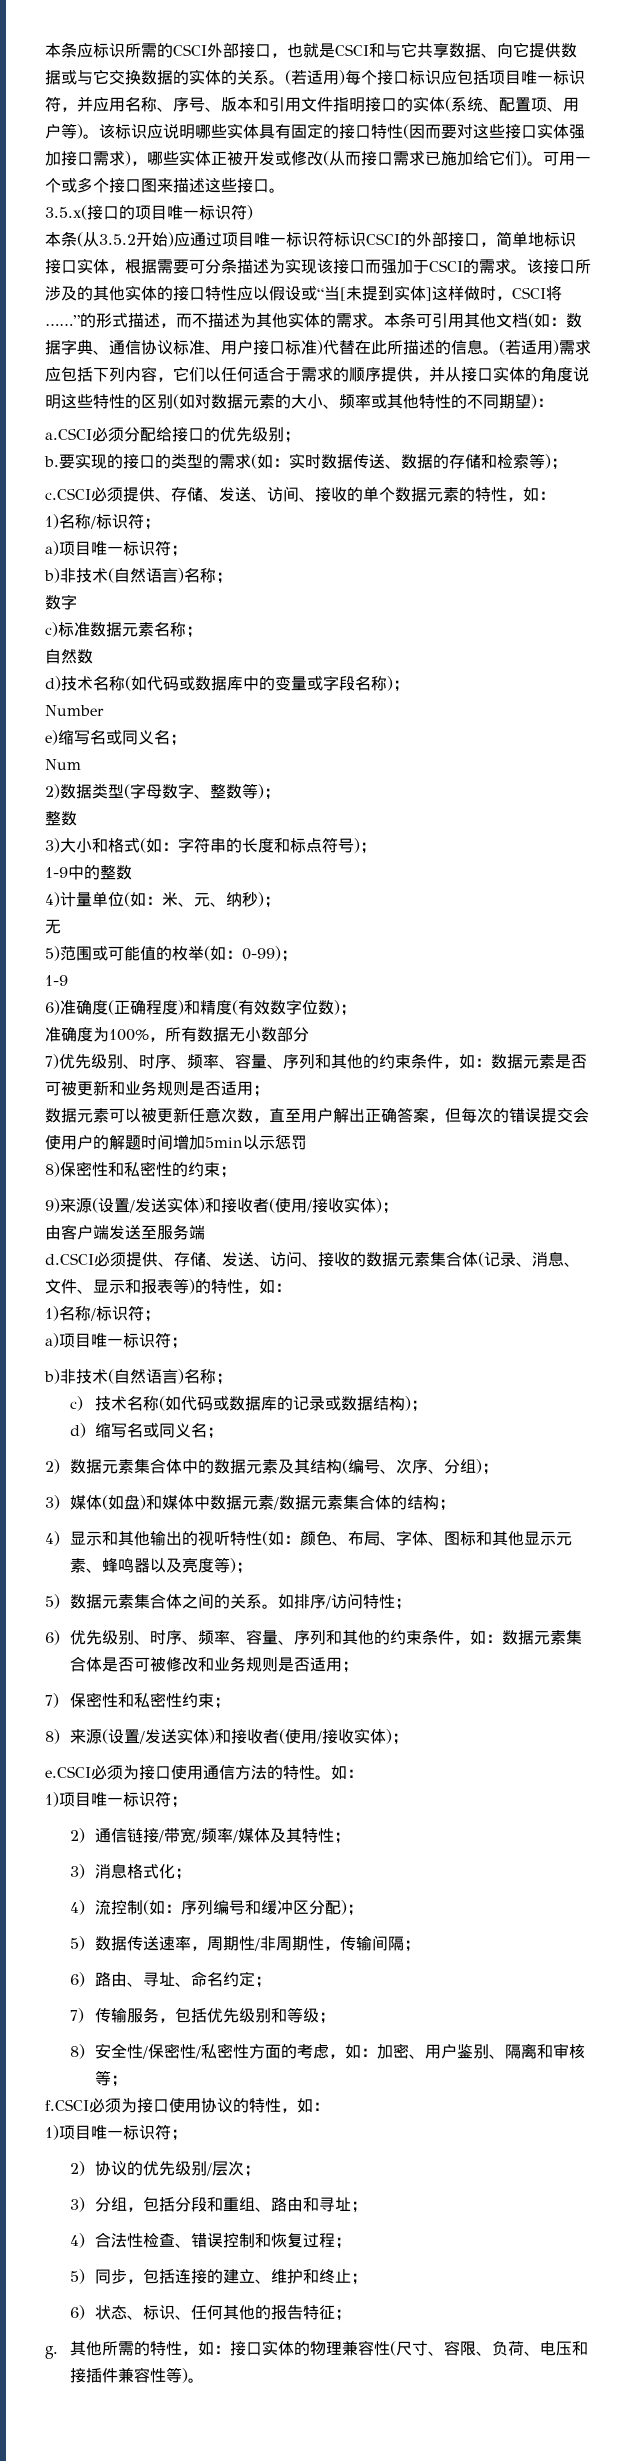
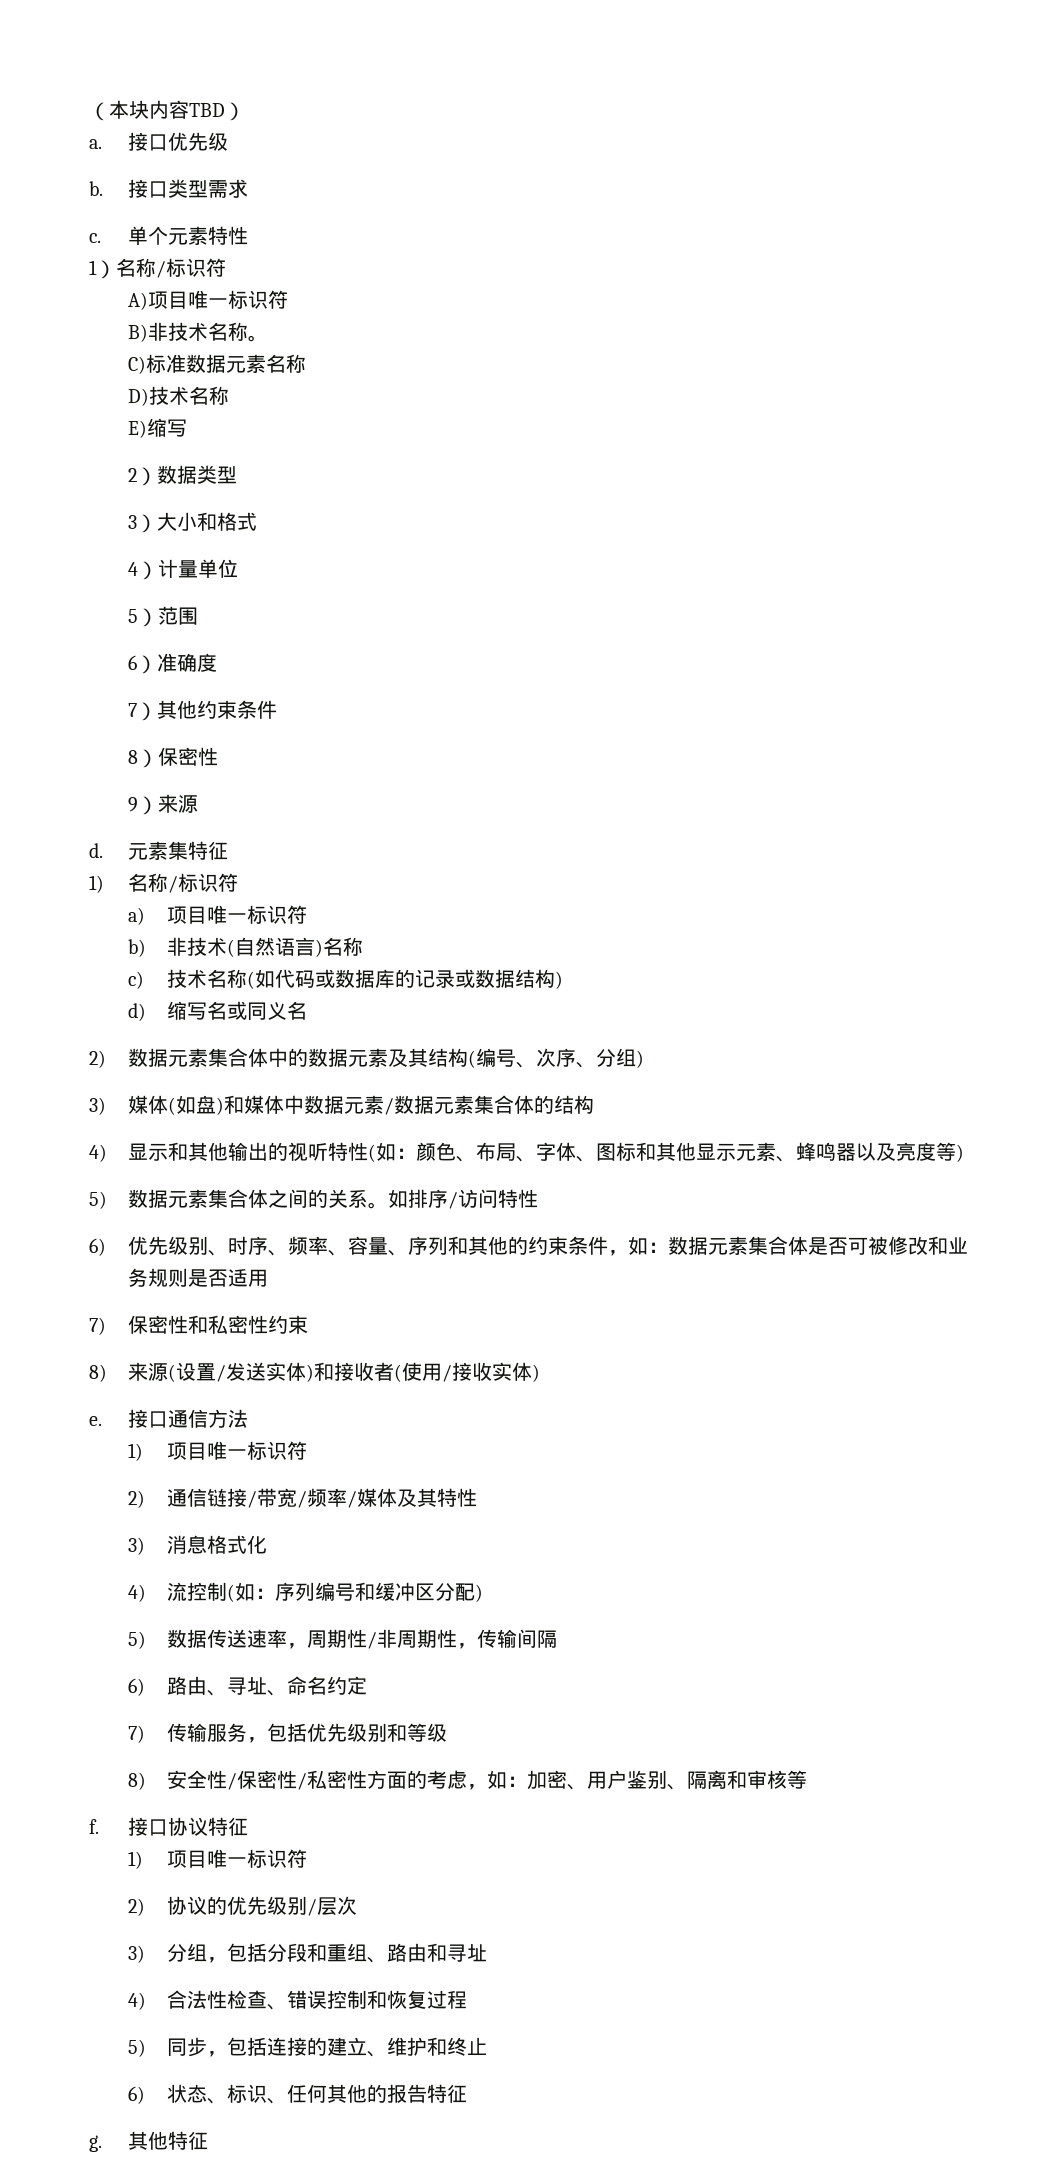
- 本条应标识所需的CSCI外部接口，也就是CSCI和与它共享数据、向它提供数据或与它交换数据的实体的关系。(若适用)每个接口标识应包括项目唯一标识符，并应用名称、序号、版本和引用文件指明接口的实体(系统、配置项、用户等)。该标识应说明哪些实体具有固定的接口特性(因而要对这些接口实体强加接口需求)，哪些实体正被开发或修改(从而接口需求已施加给它们)。可用一个或多个接口图来描述这些接口。
- 3.5.x(接口的项目唯一标识符)
- 本条(从3.5.2开始)应通过项目唯一标识符标识CSCI的外部接口，简单地标识接口实体，根据需要可分条描述为实现该接口而强加于CSCI的需求。该接口所涉及的其他实体的接口特性应以假设或“当[未提到实体]这样做时，CSCI将……”的形式描述，而不描述为其他实体的需求。本条可引用其他文档(如：数据字典、通信协议标准、用户接口标准)代替在此所描述的信息。(若适用)需求应包括下列内容，它们以任何适合于需求的顺序提供，并从接口实体的角度说明这些特性的区别(如对数据元素的大小、频率或其他特性的不同期望)：
- a.CSCI必须分配给接口的优先级别；
- b.要实现的接口的类型的需求(如：实时数据传送、数据的存储和检索等)；
- c.CSCI必须提供、存储、发送、访间、接收的单个数据元素的特性，如：
- 1)名称/标识符；
- a)项目唯一标识符；
- b)非技术(自然语言)名称；
- 数字
- c)标准数据元素名称；
- 自然数
- d)技术名称(如代码或数据库中的变量或字段名称)；
- Number
- e)缩写名或同义名；
- Num
- 2)数据类型(字母数字、整数等)；
- 整数
- 3)大小和格式(如：字符串的长度和标点符号)；
- 1-9中的整数
- 4)计量单位(如：米、元、纳秒)；
- 无
- 5)范围或可能值的枚举(如：0-99)；
- 1-9
- 6)准确度(正确程度)和精度(有效数字位数)；
- 准确度为100%，所有数据无小数部分
- 7)优先级别、时序、频率、容量、序列和其他的约束条件，如：数据元素是否可被更新和业务规则是否适用；
- 数据元素可以被更新任意次数，直至用户解出正确答案，但每次的错误提交会使用户的解题时间增加5min以示惩罚
- 8)保密性和私密性的约束；
- 9)来源(设置/发送实体)和接收者(使用/接收实体)；
- 由客户端发送至服务端
- d.CSCI必须提供、存储、发送、访问、接收的数据元素集合体(记录、消息、文件、显示和报表等)的特性，如：
- 1)名称/标识符；
- a)项目唯一标识符；
- b)非技术(自然语言)名称；
+ （本块内容TBD）
+ a.接口优先级
+ b.接口类型需求
+ c.单个元素特性
+ 1）名称/标识符
+ A)项目唯一标识符
+ B)非技术名称。
+ C)标准数据元素名称
+ D)技术名称
+ E)缩写
+ 2）数据类型
+ 3）大小和格式
+ 4）计量单位
+ 5）范围
+ 6）准确度
+ 7）其他约束条件
+ 8）保密性
+ 9）来源
+ d.元素集特征
+ 1)名称/标识符
+ a)项目唯一标识符
+ b)非技术(自然语言)名称
- c)技术名称(如代码或数据库的记录或数据结构)；
+ c)技术名称(如代码或数据库的记录或数据结构)
- d)缩写名或同义名；
+ d)缩写名或同义名
- 2)数据元素集合体中的数据元素及其结构(编号、次序、分组)；
+ 2)数据元素集合体中的数据元素及其结构(编号、次序、分组)
- 3)媒体(如盘)和媒体中数据元素/数据元素集合体的结构；
+ 3)媒体(如盘)和媒体中数据元素/数据元素集合体的结构
- 4)显示和其他输出的视听特性(如：颜色、布局、字体、图标和其他显示元素、蜂鸣器以及亮度等)；
+ 4)显示和其他输出的视听特性(如：颜色、布局、字体、图标和其他显示元素、蜂鸣器以及亮度等)
- 如排序/访问特性；
+ 如排序/访问特性
- 6)优先级别、时序、频率、容量、序列和其他的约束条件，如：数据元素集合体是否可被修改和业务规则是否适用；
+ 6)优先级别、时序、频率、容量、序列和其他的约束条件，如：数据元素集合体是否可被修改和业务规则是否适用
- 7)保密性和私密性约束；
+ 7)保密性和私密性约束
- 8)来源(设置/发送实体)和接收者(使用/接收实体)；
- e.CSCI必须为接口使用通信方法的特性。如：
- 1)项目唯一标识符；
+ 8)来源(设置/发送实体)和接收者(使用/接收实体)
+ e.接口通信方法
+ 1)项目唯一标识符
- 2)通信链接/带宽/频率/媒体及其特性；
+ 2)通信链接/带宽/频率/媒体及其特性
- 3)消息格式化；
+ 3)消息格式化
- 4)流控制(如：序列编号和缓冲区分配)；
+ 4)流控制(如：序列编号和缓冲区分配)
- 5)数据传送速率，周期性/非周期性，传输间隔；
+ 5)数据传送速率，周期性/非周期性，传输间隔
- 6)路由、寻址、命名约定；
+ 6)路由、寻址、命名约定
- 7)传输服务，包括优先级别和等级；
+ 7)传输服务，包括优先级别和等级
- 8)安全性/保密性/私密性方面的考虑，如：加密、用户鉴别、隔离和审核等；
- f.CSCI必须为接口使用协议的特性，如：
- 1)项目唯一标识符；
+ 8)安全性/保密性/私密性方面的考虑，如：加密、用户鉴别、隔离和审核等
+ f.接口协议特征
+ 1)项目唯一标识符
- 2)协议的优先级别/层次；
+ 2)协议的优先级别/层次
- 3)分组，包括分段和重组、路由和寻址；
+ 3)分组，包括分段和重组、路由和寻址
- 4)合法性检查、错误控制和恢复过程；
+ 4)合法性检查、错误控制和恢复过程
- 5)同步，包括连接的建立、维护和终止；
+ 5)同步，包括连接的建立、维护和终止
- 6)状态、标识、任何其他的报告特征；
+ 6)状态、标识、任何其他的报告特征
- 其他所需的特性，如：接口实体的物理兼容性(尺寸、容限、负荷、电压和接插件兼容性等)。
+ 其他特征

